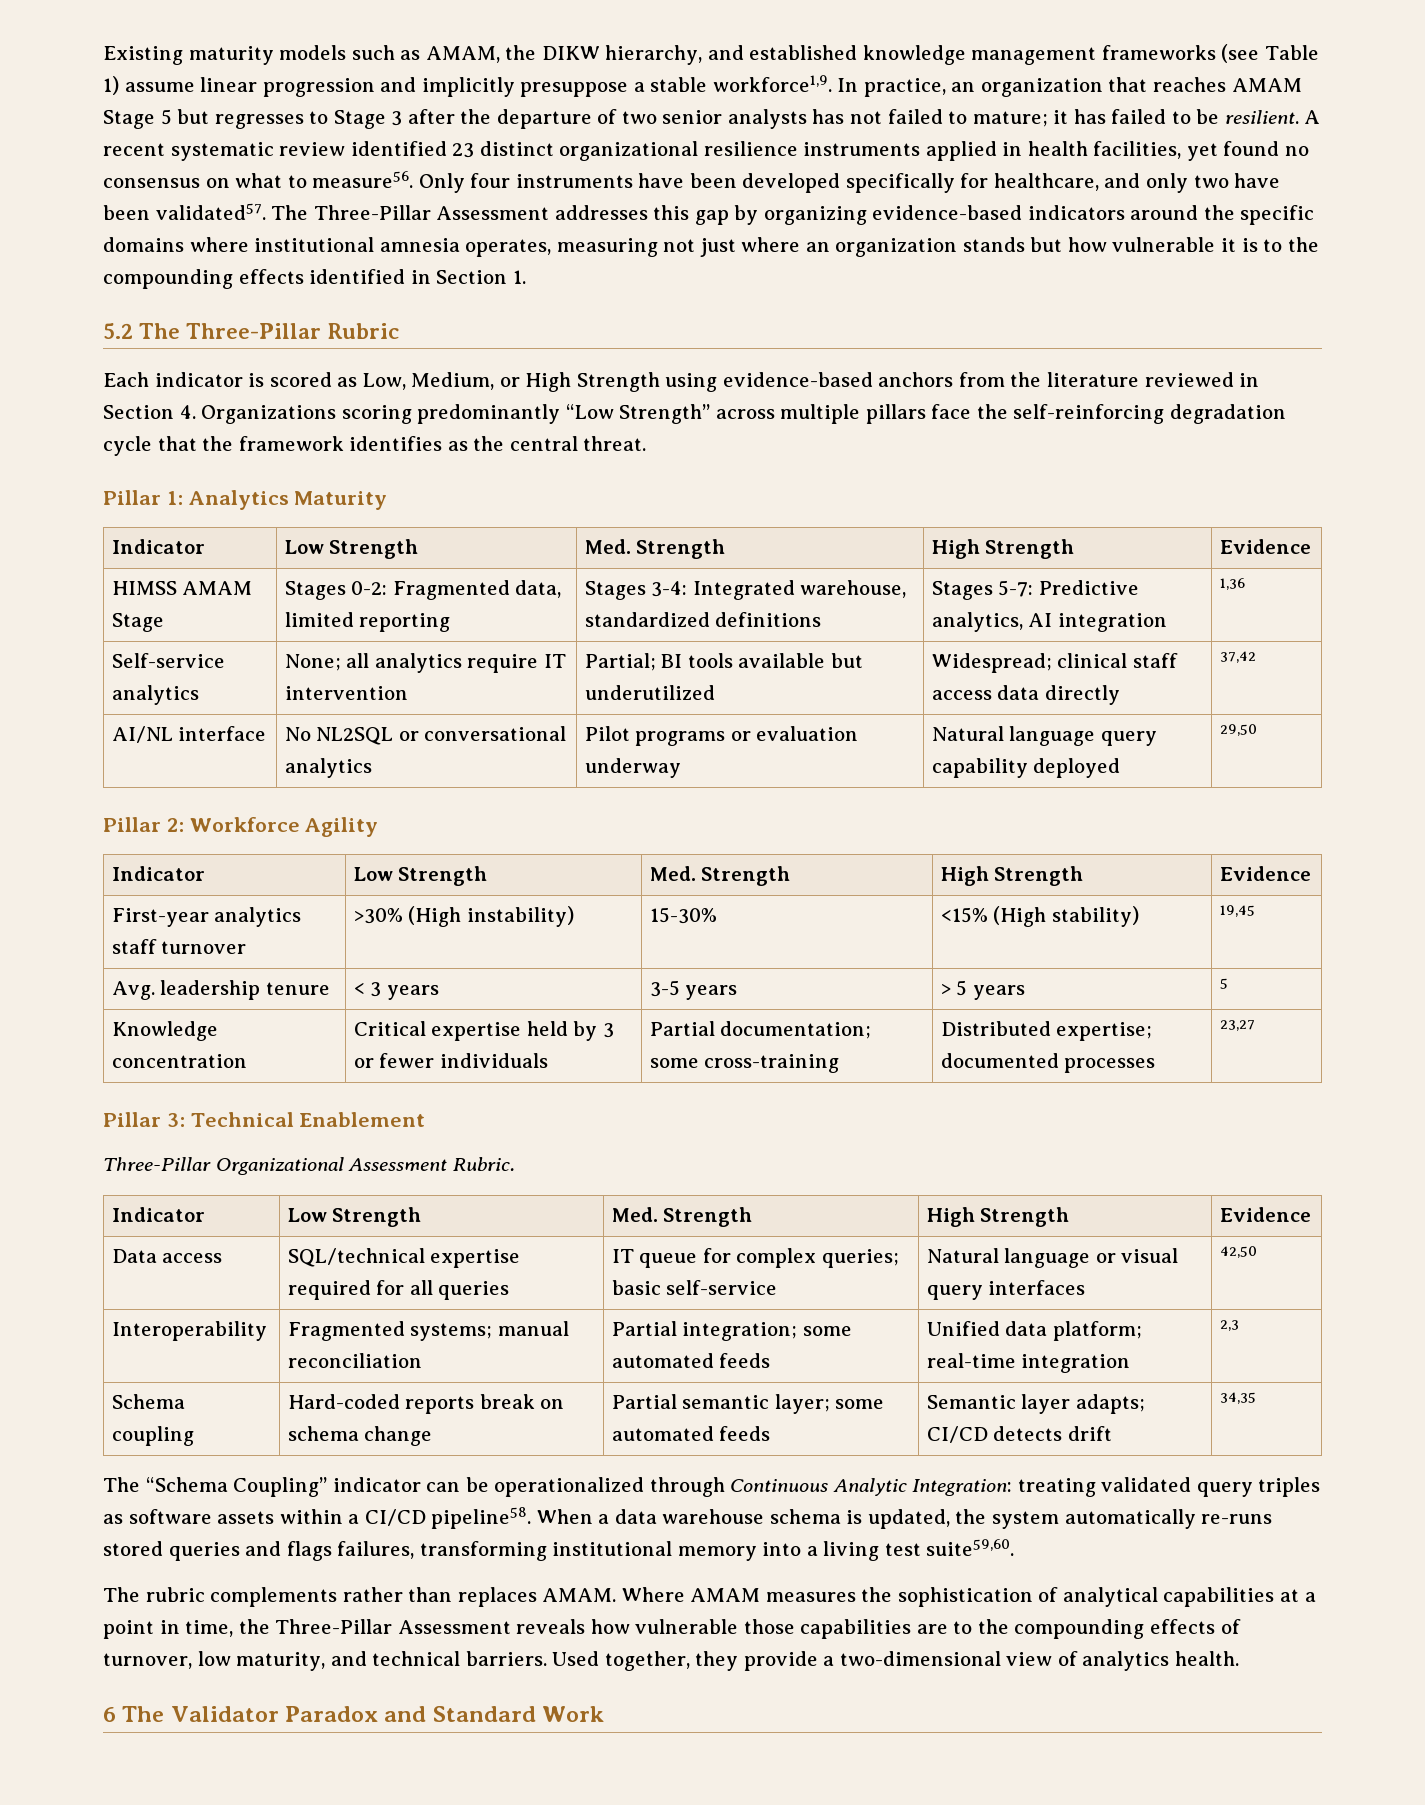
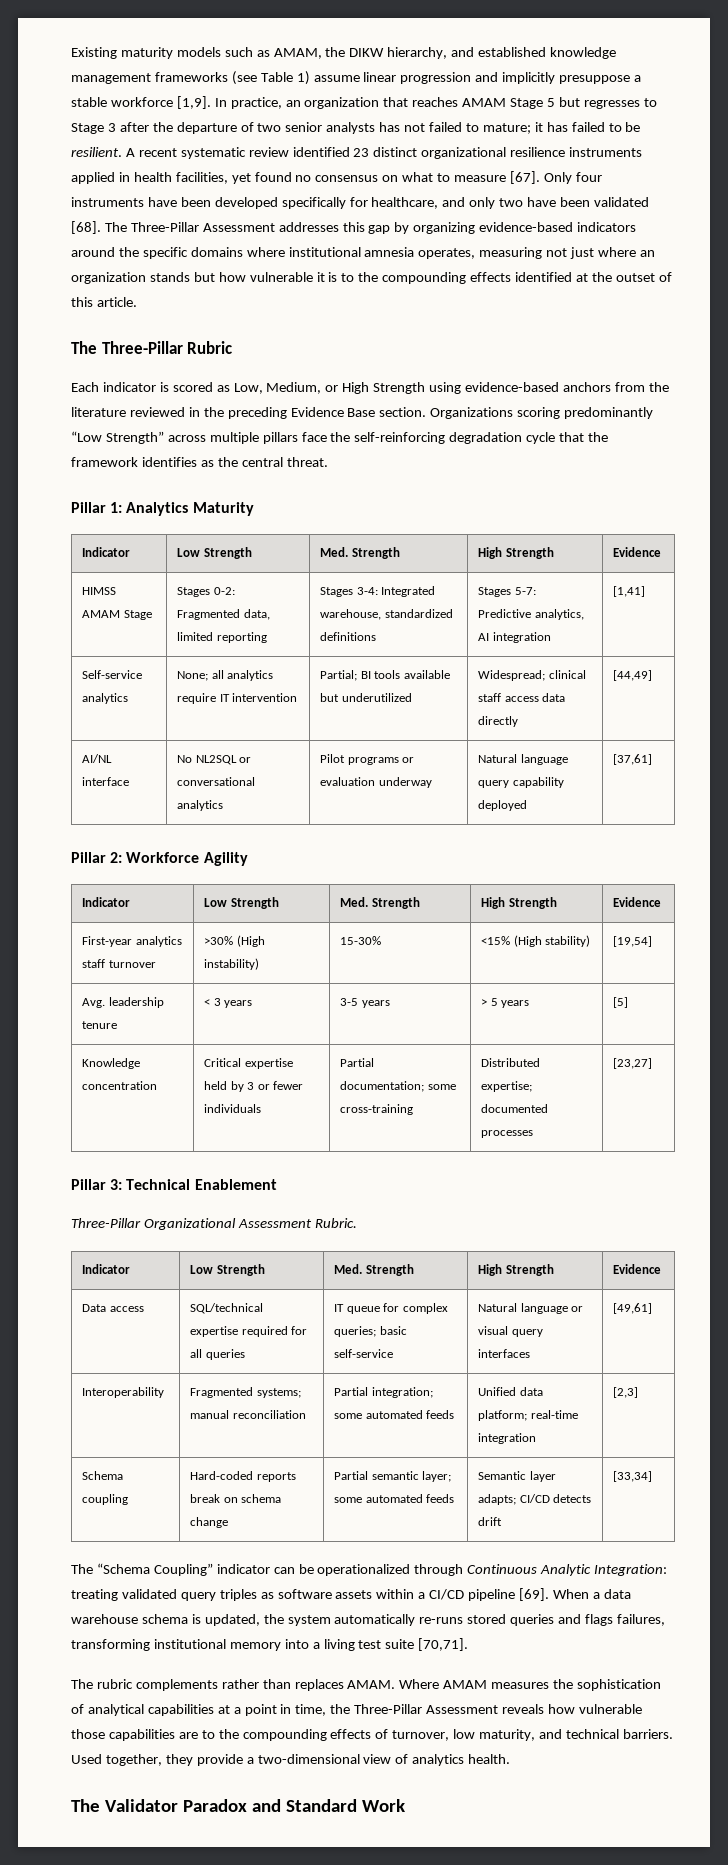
- Existing maturity models such as AMAM, the DIKW hierarchy, and established knowledge management frameworks (see Table 1) assume linear progression and implicitly presuppose a stable workforce1,9.
+ Existing maturity models such as AMAM, the DIKW hierarchy, and established knowledge management frameworks (see Table 1) assume linear progression and implicitly presuppose a stable workforce [1,9].
- A recent systematic review identified 23 distinct organizational resilience instruments applied in health facilities, yet found no consensus on what to measure56.
+ A recent systematic review identified 23 distinct organizational resilience instruments applied in health facilities, yet found no consensus on what to measure [67].
- Only four instruments have been developed specifically for healthcare, and only two have been validated57.
+ Only four instruments have been developed specifically for healthcare, and only two have been validated [68].
- The Three-Pillar Assessment addresses this gap by organizing evidence-based indicators around the specific domains where institutional amnesia operates, measuring not just where an organization stands but how vulnerable it is to the compounding effects identified in Section 1.
- 5.2 The Three-Pillar Rubric
+ The Three-Pillar Assessment addresses this gap by organizing evidence-based indicators around the specific domains where institutional amnesia operates, measuring not just where an organization stands but how vulnerable it is to the compounding effects identified at the outset of this article.
+ The Three-Pillar Rubric
- Each indicator is scored as Low, Medium, or High Strength using evidence-based anchors from the literature reviewed in Section 4. Organizations scoring predominantly “Low Strength” across multiple pillars face the self-reinforcing degradation cycle that the framework identifies as the central threat.
+ Each indicator is scored as Low, Medium, or High Strength using evidence-based anchors from the literature reviewed in the preceding Evidence Base section. Organizations scoring predominantly “Low Strength” across multiple pillars face the self-reinforcing degradation cycle that the framework identifies as the central threat.
- HIMSS AMAM Stage | Stages 0-2: Fragmented data, limited reporting | Stages 3-4: Integrated warehouse, standardized definitions | Stages 5-7: Predictive analytics, AI integration | 1,36
+ HIMSS AMAM Stage | Stages 0-2: Fragmented data, limited reporting | Stages 3-4: Integrated warehouse, standardized definitions | Stages 5-7: Predictive analytics, AI integration | [1,41]
- Self-service analytics | None; all analytics require IT intervention | Partial; BI tools available but underutilized | Widespread; clinical staff access data directly | 37,42
+ Self-service analytics | None; all analytics require IT intervention | Partial; BI tools available but underutilized | Widespread; clinical staff access data directly | [44,49]
- AI/NL interface | No NL2SQL or conversational analytics | Pilot programs or evaluation underway | Natural language query capability deployed | 29,50
+ AI/NL interface | No NL2SQL or conversational analytics | Pilot programs or evaluation underway | Natural language query capability deployed | [37,61]
- First-year analytics staff turnover | >30% (High instability) | 15-30% | <15% (High stability) | 19,45
+ First-year analytics staff turnover | >30% (High instability) | 15-30% | <15% (High stability) | [19,54]
- Avg. leadership tenure | < 3 years | 3-5 years | > 5 years | 5
+ Avg. leadership tenure | < 3 years | 3-5 years | > 5 years | [5]
- Knowledge concentration | Critical expertise held by 3 or fewer individuals | Partial documentation; some cross-training | Distributed expertise; documented processes | 23,27
+ Knowledge concentration | Critical expertise held by 3 or fewer individuals | Partial documentation; some cross-training | Distributed expertise; documented processes | [23,27]
- Data access | SQL/technical expertise required for all queries | IT queue for complex queries; basic self-service | Natural language or visual query interfaces | 42,50
+ Data access | SQL/technical expertise required for all queries | IT queue for complex queries; basic self-service | Natural language or visual query interfaces | [49,61]
- Interoperability | Fragmented systems; manual reconciliation | Partial integration; some automated feeds | Unified data platform; real-time integration | 2,3
+ Interoperability | Fragmented systems; manual reconciliation | Partial integration; some automated feeds | Unified data platform; real-time integration | [2,3]
- Schema coupling | Hard-coded reports break on schema change | Partial semantic layer; some automated feeds | Semantic layer adapts; CI/CD detects drift | 34,35
+ Schema coupling | Hard-coded reports break on schema change | Partial semantic layer; some automated feeds | Semantic layer adapts; CI/CD detects drift | [33,34]
- The “Schema Coupling” indicator can be operationalized through Continuous Analytic Integration: treating validated query triples as software assets within a CI/CD pipeline58.
+ The “Schema Coupling” indicator can be operationalized through Continuous Analytic Integration: treating validated query triples as software assets within a CI/CD pipeline [69].
- When a data warehouse schema is updated, the system automatically re-runs stored queries and flags failures, transforming institutional memory into a living test suite59,60.
+ When a data warehouse schema is updated, the system automatically re-runs stored queries and flags failures, transforming institutional memory into a living test suite [70,71].
- 6 The Validator Paradox and Standard Work
+ The Validator Paradox and Standard Work

